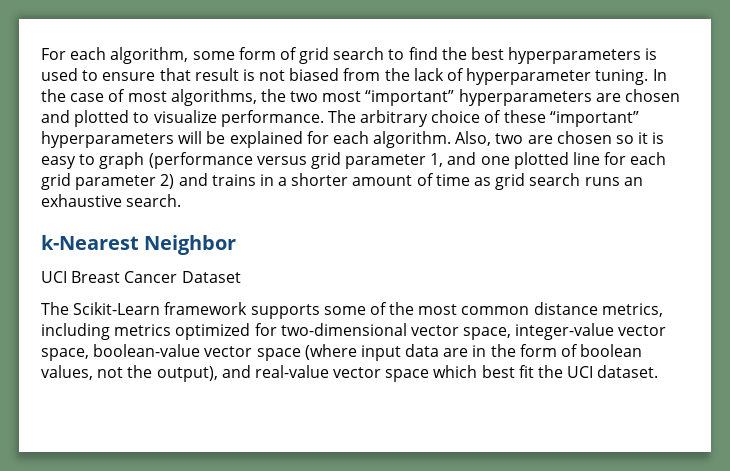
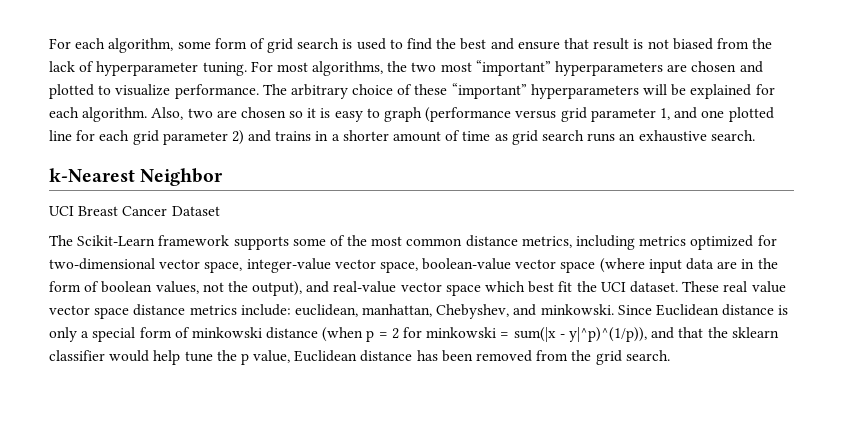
- For each algorithm, some form of grid search to find the best hyperparameters is used to ensure that result is not biased from the lack of hyperparameter tuning.
+ For each algorithm, some form of grid search is used to find the best and ensure that result is not biased from the lack of hyperparameter tuning.
- In the case of most algorithms, the two most “important” hyperparameters are chosen and plotted to visualize performance.
+ For most algorithms, the two most “important” hyperparameters are chosen and plotted to visualize performance.
+ These real value vector space distance metrics include: euclidean, manhattan, Chebyshev, and minkowski. Since Euclidean distance is only a special form of minkowski distance (when p = 2 for minkowski = sum(|x - y|^p)^(1/p)), and that the sklearn classifier would help tune the p value, Euclidean distance has been removed from the grid search.

